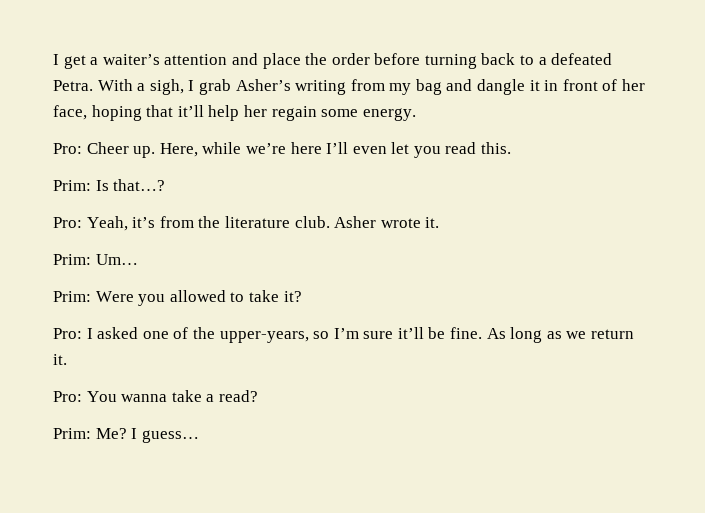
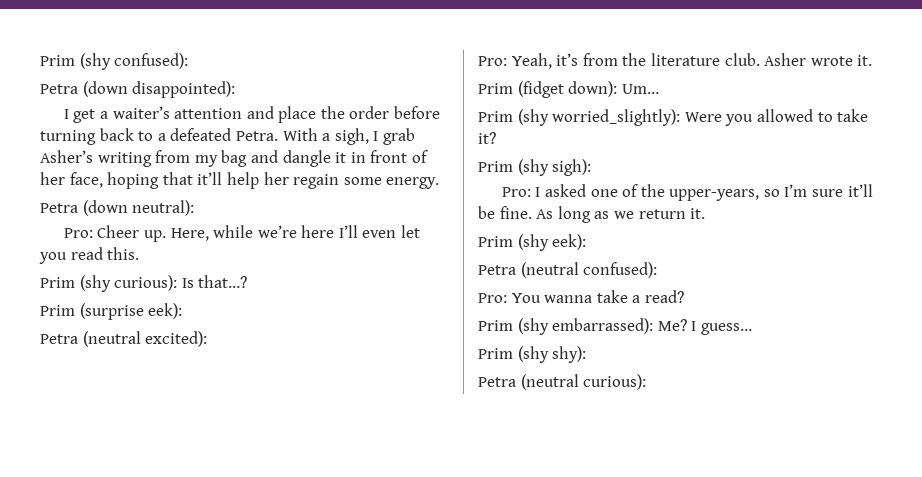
+ Prim (shy confused):
+ Petra (down disappointed):
+ Petra (down neutral):
- Prim: Is that…?
+ Prim (shy curious): Is that…?
+ Prim (surprise eek):
+ Petra (neutral excited):
- Prim: Um…
- Prim: Were you allowed to take it?
+ Prim (fidget down): Um…
+ Prim (shy worried_slightly): Were you allowed to take it?
+ Prim (shy sigh):
+ Prim (shy eek):
+ Petra (neutral confused):
- Prim: Me?
+ Prim (shy embarrassed): Me?
+ Prim (shy shy):
+ Petra (neutral curious):

